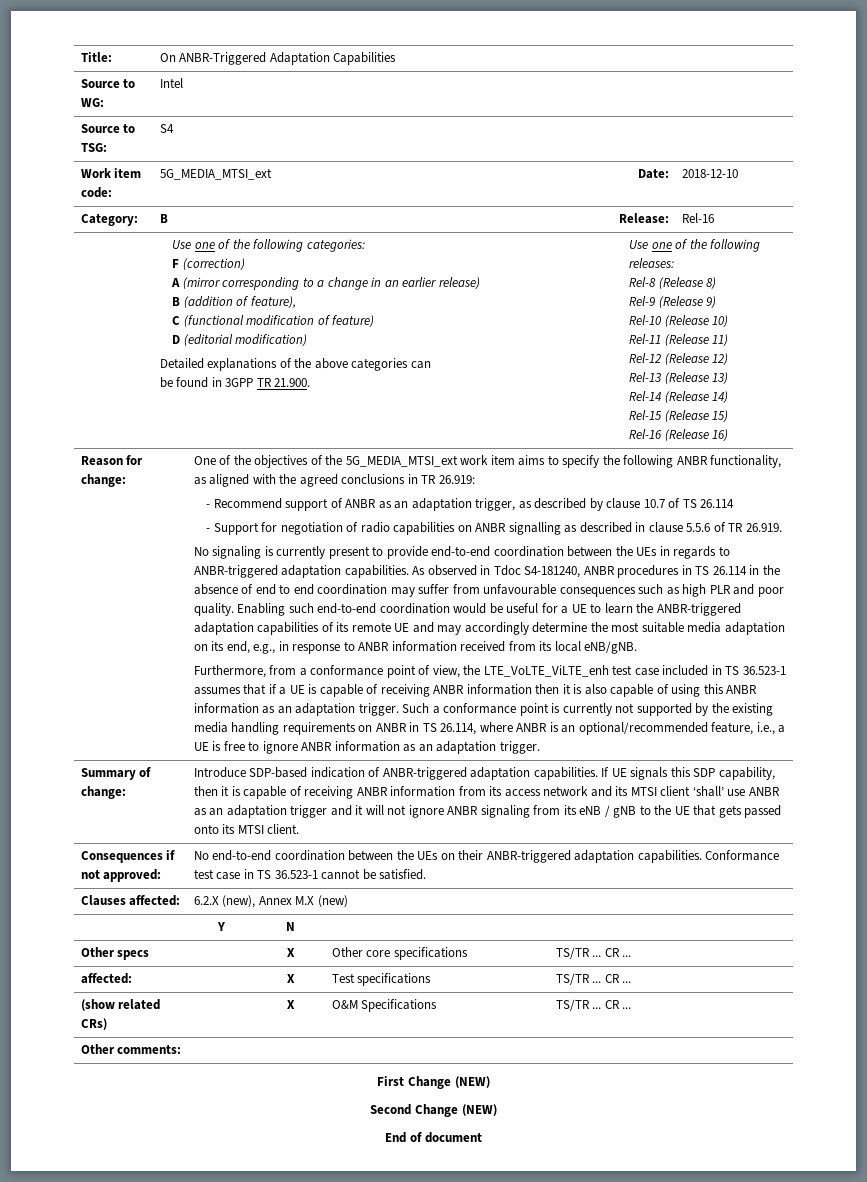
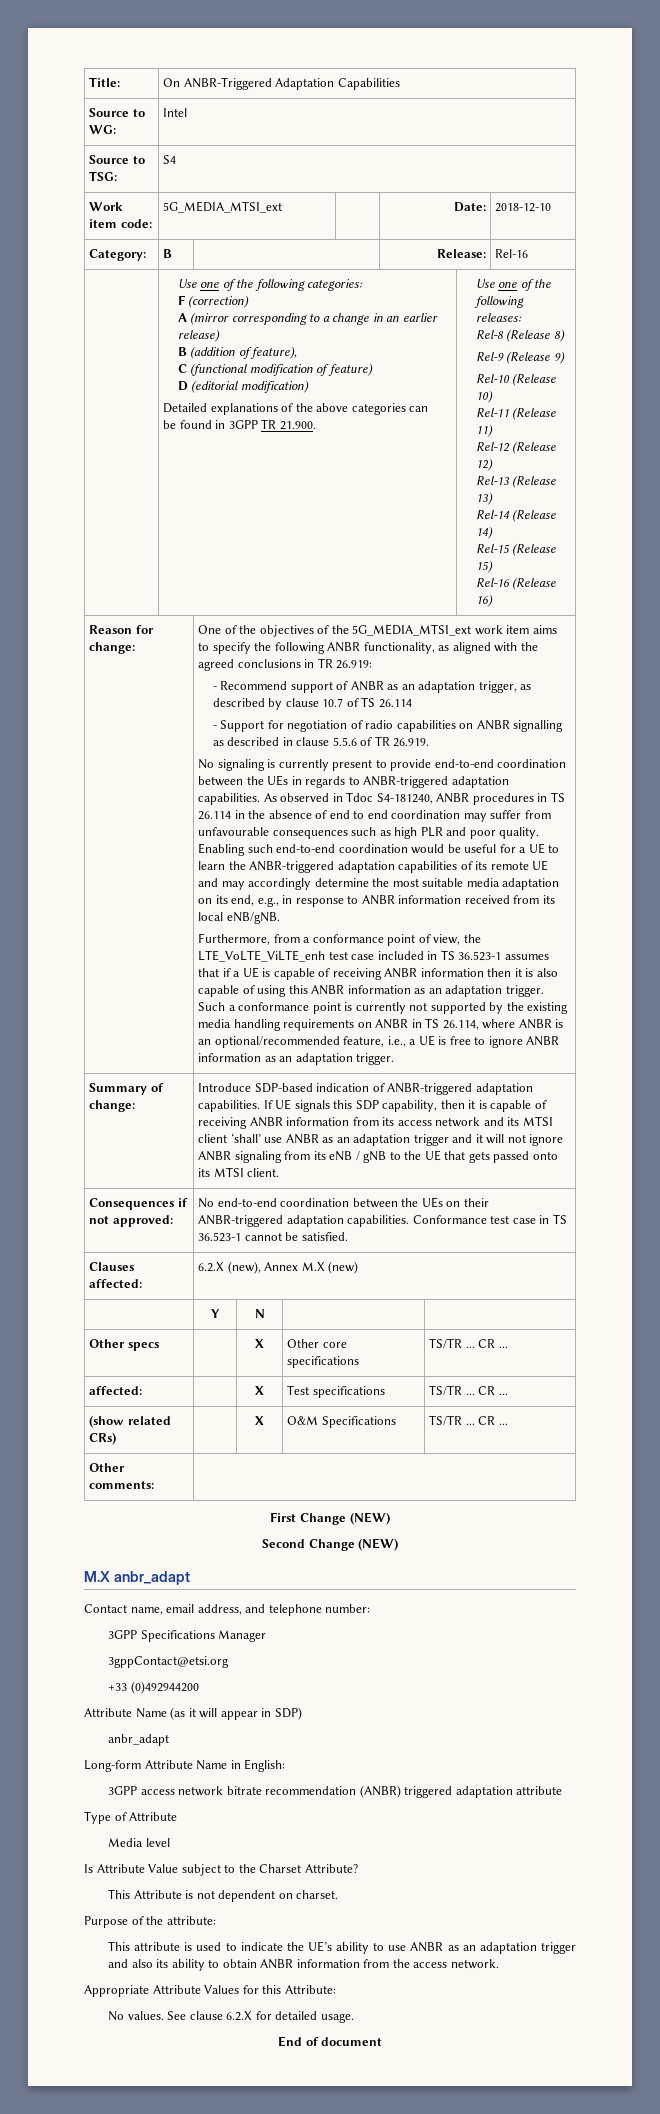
+ M.X anbr_adapt
+ Contact name, email address, and telephone number:
+ 3GPP Specifications Manager
+ 3gppContact@etsi.org
+ +33 (0)492944200
+ Attribute Name (as it will appear in SDP)
+ anbr_adapt
+ Long-form Attribute Name in English:
+ 3GPP access network bitrate recommendation (ANBR) triggered adaptation attribute
+ Type of Attribute
+ Media level
+ Is Attribute Value subject to the Charset Attribute?
+ This Attribute is not dependent on charset.
+ Purpose of the attribute:
+ This attribute is used to indicate the UE’s ability to use ANBR as an adaptation trigger and also its ability to obtain ANBR information from the access network.
+ Appropriate Attribute Values for this Attribute:
+ No values. See clause 6.2.X for detailed usage.

